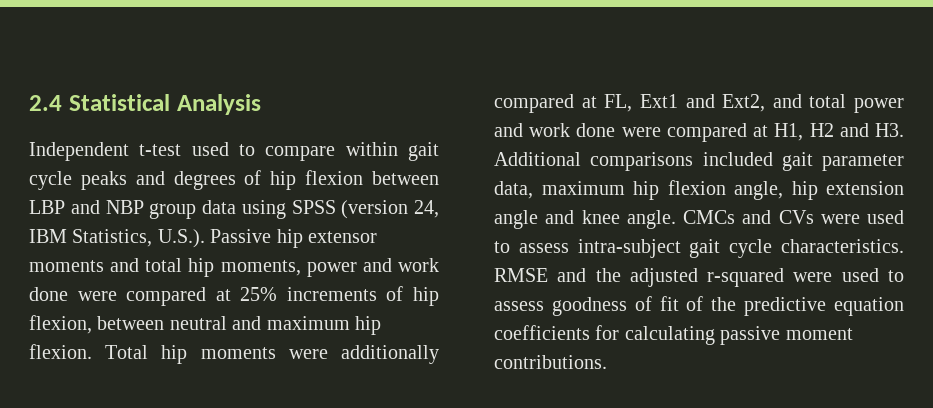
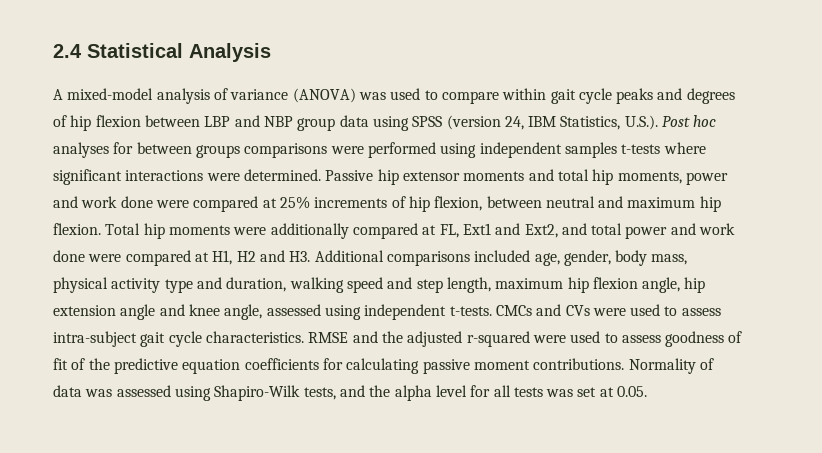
- Independent t-test used to compare within gait cycle peaks and degrees of hip flexion between LBP and NBP group data using SPSS (version 24, IBM Statistics, U.S.). Passive hip extensor moments and total hip moments, power and work done were compared at 25% increments of hip flexion, between neutral and maximum hip flexion.
+ A mixed-model analysis of variance (ANOVA) was used to compare within gait cycle peaks and degrees of hip flexion between LBP and NBP group data using SPSS (version 24, IBM Statistics, U.S.). Post hoc analyses for between groups comparisons were performed using independent samples t-tests where significant interactions were determined. Passive hip extensor moments and total hip moments, power and work done were compared at 25% increments of hip flexion, between neutral and maximum hip flexion.
- Total hip moments were additionally compared at FL, Ext1 and Ext2, and total power and work done were compared at H1, H2 and H3. Additional comparisons included gait parameter data, maximum hip flexion angle, hip extension angle and knee angle.
+ Total hip moments were additionally compared at FL, Ext1 and Ext2, and total power and work done were compared at H1, H2 and H3. Additional comparisons included age, gender, body mass, physical activity type and duration, walking speed and step length, maximum hip flexion angle, hip extension angle and knee angle, assessed using independent t-tests.
+ Normality of data was assessed using Shapiro-Wilk tests, and the alpha level for all tests was set at 0.05.

